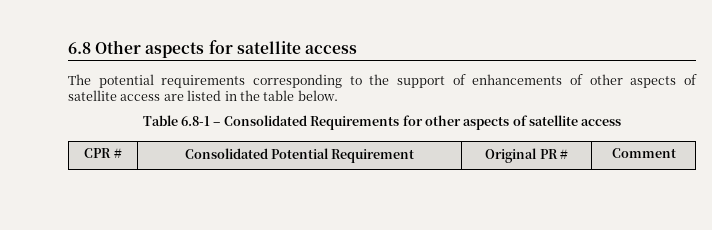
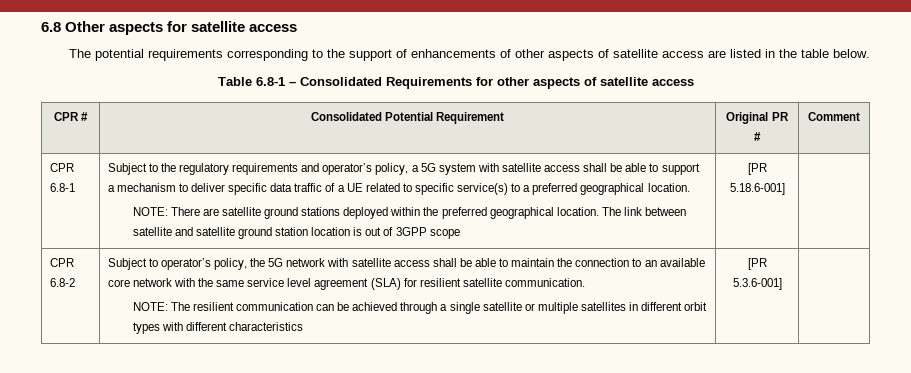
+ CPR 6.8-1 | Subject to the regulatory requirements and operator’s policy, a 5G system with satellite access shall be able to support a mechanism to deliver specific data traffic of a UE related to specific service(s) to a preferred geographical location.
+ NOTE: There are satellite ground stations deployed within the preferred geographical location. The link between satellite and satellite ground station location is out of 3GPP scope | [PR 5.18.6-001] |
+ CPR 6.8-2 | Subject to operator’s policy, the 5G network with satellite access shall be able to maintain the connection to an available core network with the same service level agreement (SLA) for resilient satellite communication.
+ NOTE: The resilient communication can be achieved through a single satellite or multiple satellites in different orbit types with different characteristics | [PR 5.3.6-001]

